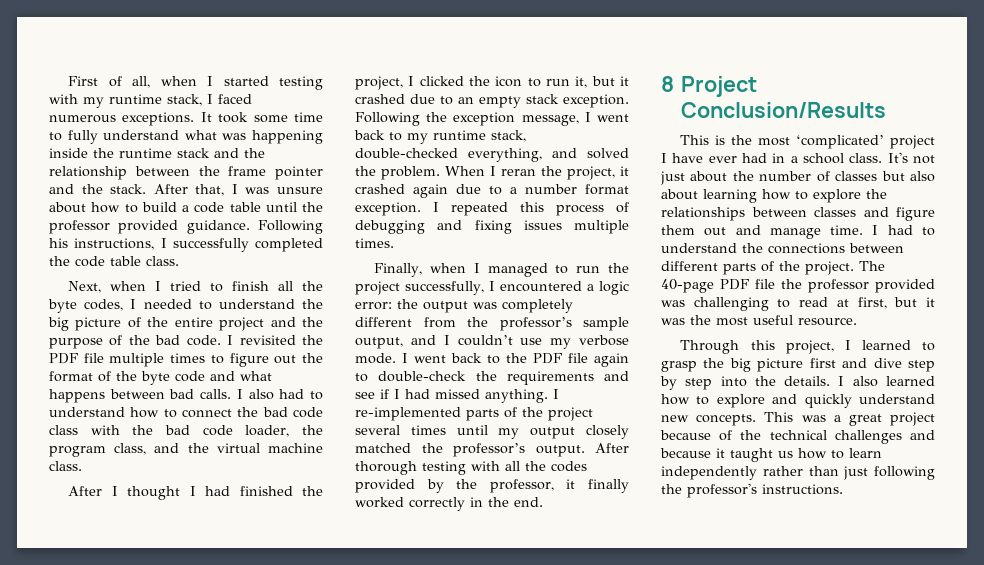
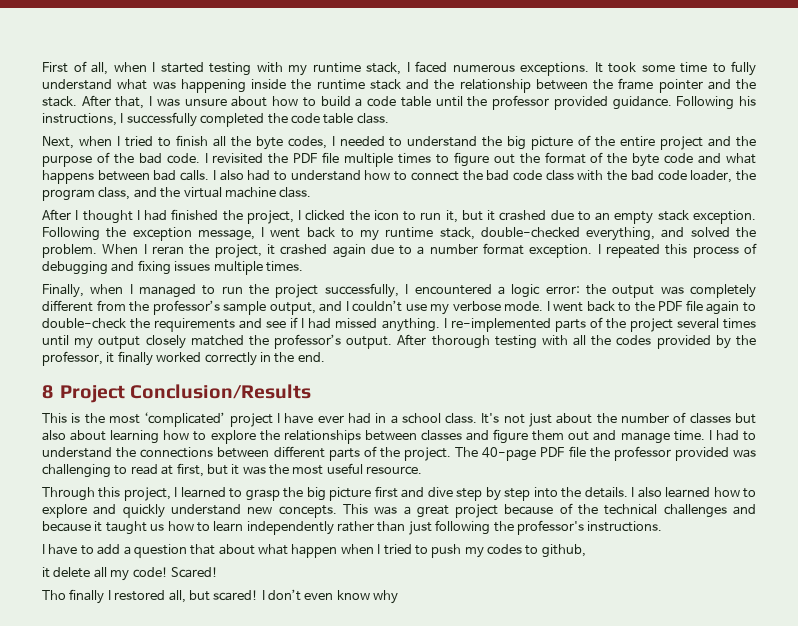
+ I have to add a question that about what happen when I tried to push my codes to github,
+ it delete all my code! Scared!
+ Tho finally I restored all, but scared! I don’t even know why

